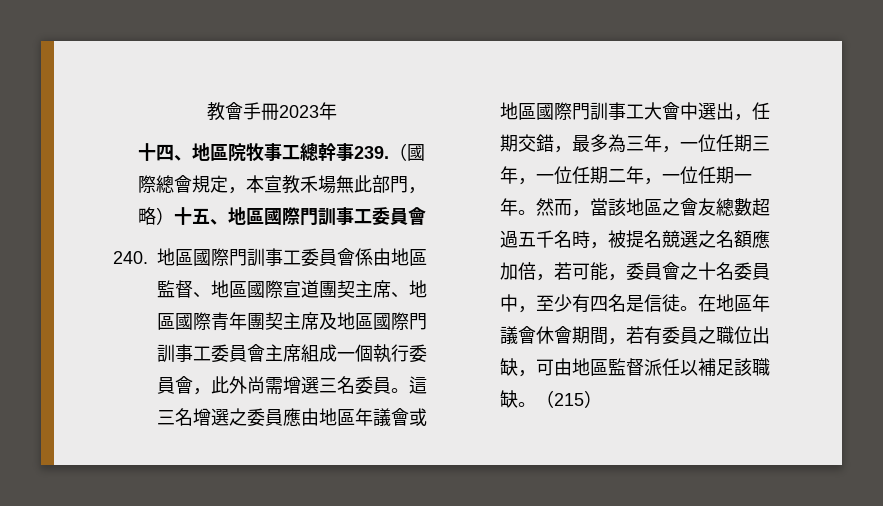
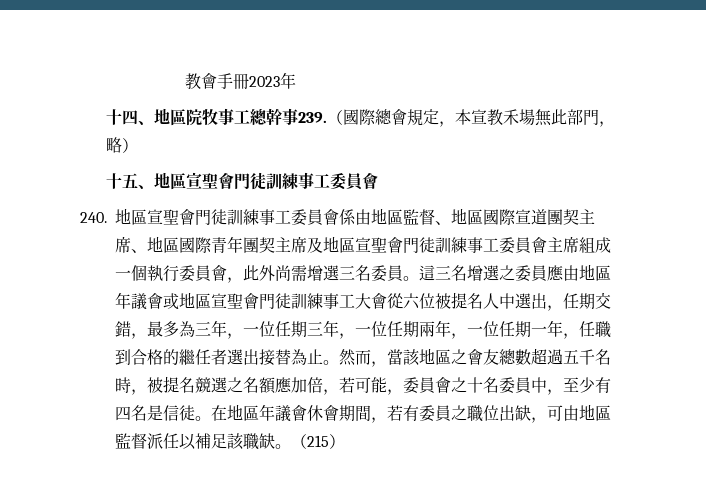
- 十四、地區院牧事工總幹事239.（國際總會規定，本宣教禾場無此部門，略）十五、地區國際門訓事工委員會
+ 十四、地區院牧事工總幹事239.（國際總會規定，本宣教禾場無此部門，略）
+ 十五、地區宣聖會門徒訓練事工委員會
- 240.地區國際門訓事工委員會係由地區監督、地區國際宣道團契主席、地區國際青年團契主席及地區國際門訓事工委員會主席組成一個執行委員會，此外尚需增選三名委員。
+ 240.地區宣聖會門徒訓練事工委員會係由地區監督、地區國際宣道團契主席、地區國際青年團契主席及地區宣聖會門徒訓練事工委員會主席組成一個執行委員會，此外尚需增選三名委員。
- 這三名增選之委員應由地區年議會或地區國際門訓事工大會中選出，任期交錯，最多為三年，一位任期三年，一位任期二年，一位任期一年。
+ 這三名增選之委員應由地區年議會或地區宣聖會門徒訓練事工大會從六位被提名人中選出，任期交錯，最多為三年，一位任期三年，一位任期兩年，一位任期一年，任職到合格的繼任者選出接替為止。

